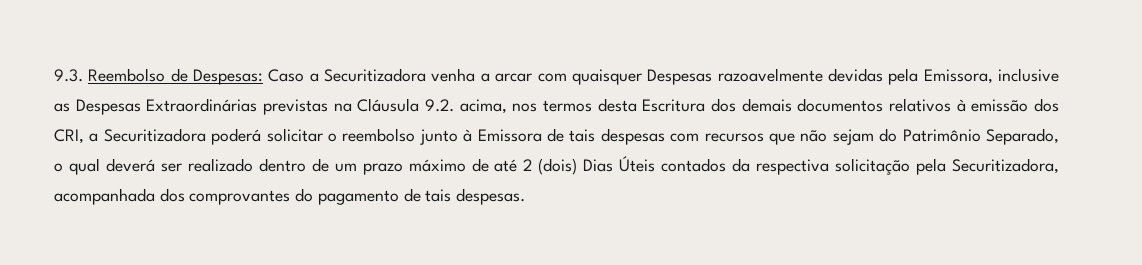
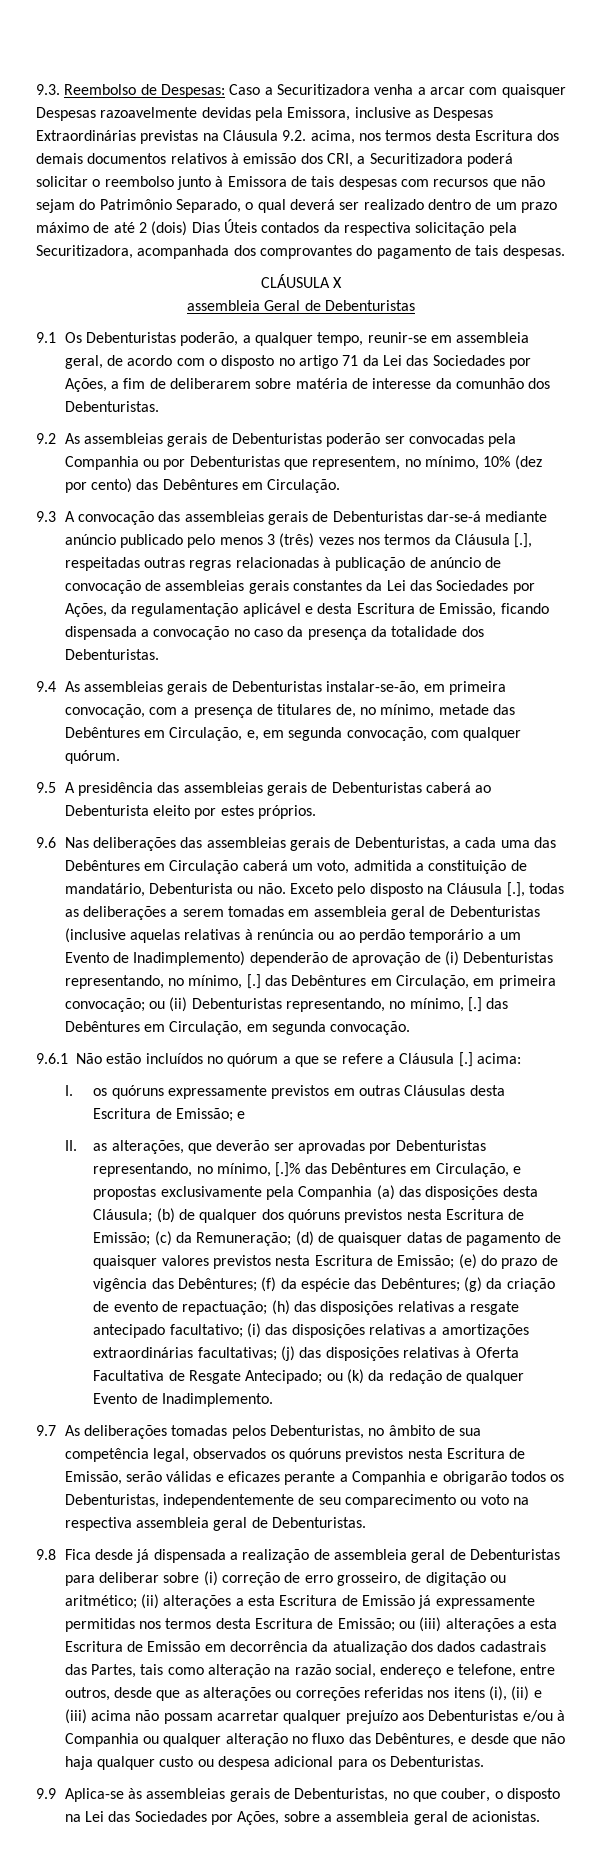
+ CLÁUSULA X
+ assembleia Geral de Debenturistas
+ 9.1 Os Debenturistas poderão, a qualquer tempo, reunir-se em assembleia geral, de acordo com o disposto no artigo 71 da Lei das Sociedades por Ações, a fim de deliberarem sobre matéria de interesse da comunhão dos Debenturistas.
+ 9.2 As assembleias gerais de Debenturistas poderão ser convocadas pela Companhia ou por Debenturistas que representem, no mínimo, 10% (dez por cento) das Debêntures em Circulação.
+ 9.3 A convocação das assembleias gerais de Debenturistas dar-se-á mediante anúncio publicado pelo menos 3 (três) vezes nos termos da Cláusula [.], respeitadas outras regras relacionadas à publicação de anúncio de convocação de assembleias gerais constantes da Lei das Sociedades por Ações, da regulamentação aplicável e desta Escritura de Emissão, ficando dispensada a convocação no caso da presença da totalidade dos Debenturistas.
+ 9.4 As assembleias gerais de Debenturistas instalar-se-ão, em primeira convocação, com a presença de titulares de, no mínimo, metade das Debêntures em Circulação, e, em segunda convocação, com qualquer quórum.
+ 9.5 A presidência das assembleias gerais de Debenturistas caberá ao Debenturista eleito por estes próprios.
+ 9.6 Nas deliberações das assembleias gerais de Debenturistas, a cada uma das Debêntures em Circulação caberá um voto, admitida a constituição de mandatário, Debenturista ou não. Exceto pelo disposto na Cláusula [.], todas as deliberações a serem tomadas em assembleia geral de Debenturistas (inclusive aquelas relativas à renúncia ou ao perdão temporário a um Evento de Inadimplemento) dependerão de aprovação de (i) Debenturistas representando, no mínimo, [.] das Debêntures em Circulação, em primeira convocação; ou (ii) Debenturistas representando, no mínimo, [.] das Debêntures em Circulação, em segunda convocação.
+ 9.6.1 Não estão incluídos no quórum a que se refere a Cláusula [.] acima:
+ I. os quóruns expressamente previstos em outras Cláusulas desta Escritura de Emissão; e
+ II. as alterações, que deverão ser aprovadas por Debenturistas representando, no mínimo, [.]% das Debêntures em Circulação, e propostas exclusivamente pela Companhia (a) das disposições desta Cláusula; (b) de qualquer dos quóruns previstos nesta Escritura de Emissão; (c) da Remuneração; (d) de quaisquer datas de pagamento de quaisquer valores previstos nesta Escritura de Emissão; (e) do prazo de vigência das Debêntures; (f) da espécie das Debêntures; (g) da criação de evento de repactuação; (h) das disposições relativas a resgate antecipado facultativo; (i) das disposições relativas a amortizações extraordinárias facultativas; (j) das disposições relativas à Oferta Facultativa de Resgate Antecipado; ou (k) da redação de qualquer Evento de Inadimplemento.
+ 9.7 As deliberações tomadas pelos Debenturistas, no âmbito de sua competência legal, observados os quóruns previstos nesta Escritura de Emissão, serão válidas e eficazes perante a Companhia e obrigarão todos os Debenturistas, independentemente de seu comparecimento ou voto na respectiva assembleia geral de Debenturistas.
+ 9.8 Fica desde já dispensada a realização de assembleia geral de Debenturistas para deliberar sobre (i) correção de erro grosseiro, de digitação ou aritmético; (ii) alterações a esta Escritura de Emissão já expressamente permitidas nos termos desta Escritura de Emissão; ou (iii) alterações a esta Escritura de Emissão em decorrência da atualização dos dados cadastrais das Partes, tais como alteração na razão social, endereço e telefone, entre outros, desde que as alterações ou correções referidas nos itens (i), (ii) e (iii) acima não possam acarretar qualquer prejuízo aos Debenturistas e/ou à Companhia ou qualquer alteração no fluxo das Debêntures, e desde que não haja qualquer custo ou despesa adicional para os Debenturistas.
+ 9.9 Aplica-se às assembleias gerais de Debenturistas, no que couber, o disposto na Lei das Sociedades por Ações, sobre a assembleia geral de acionistas.

